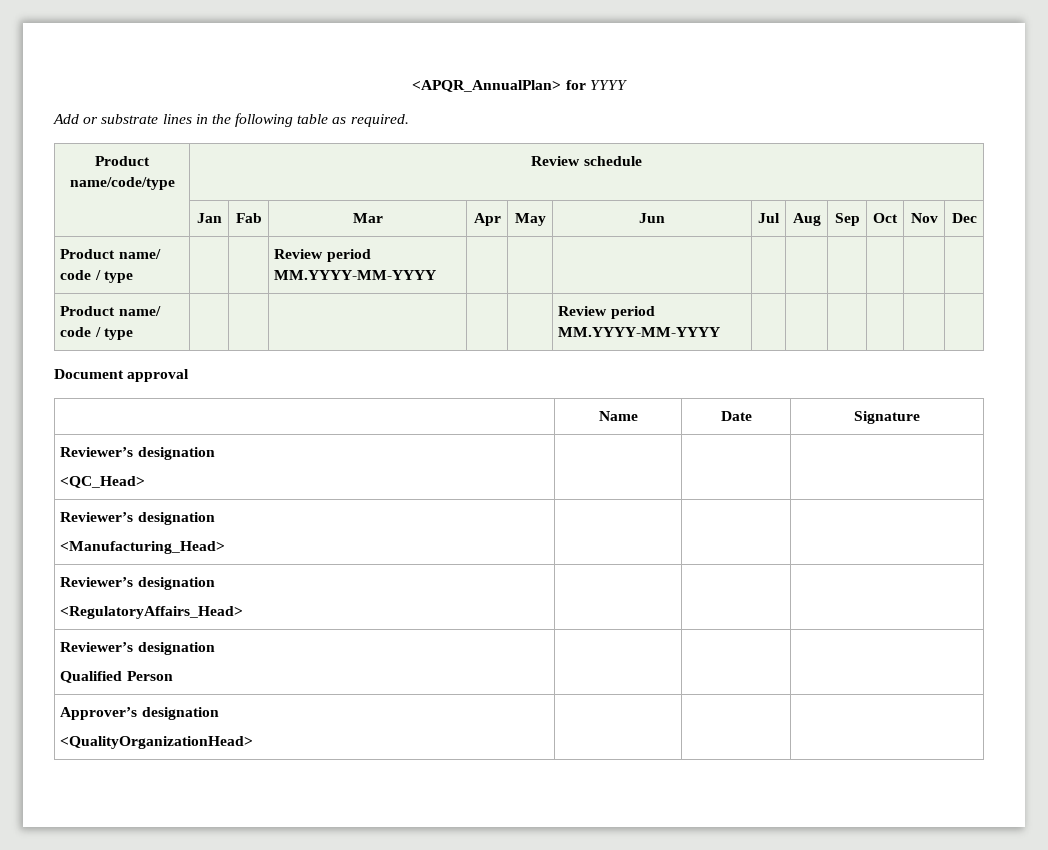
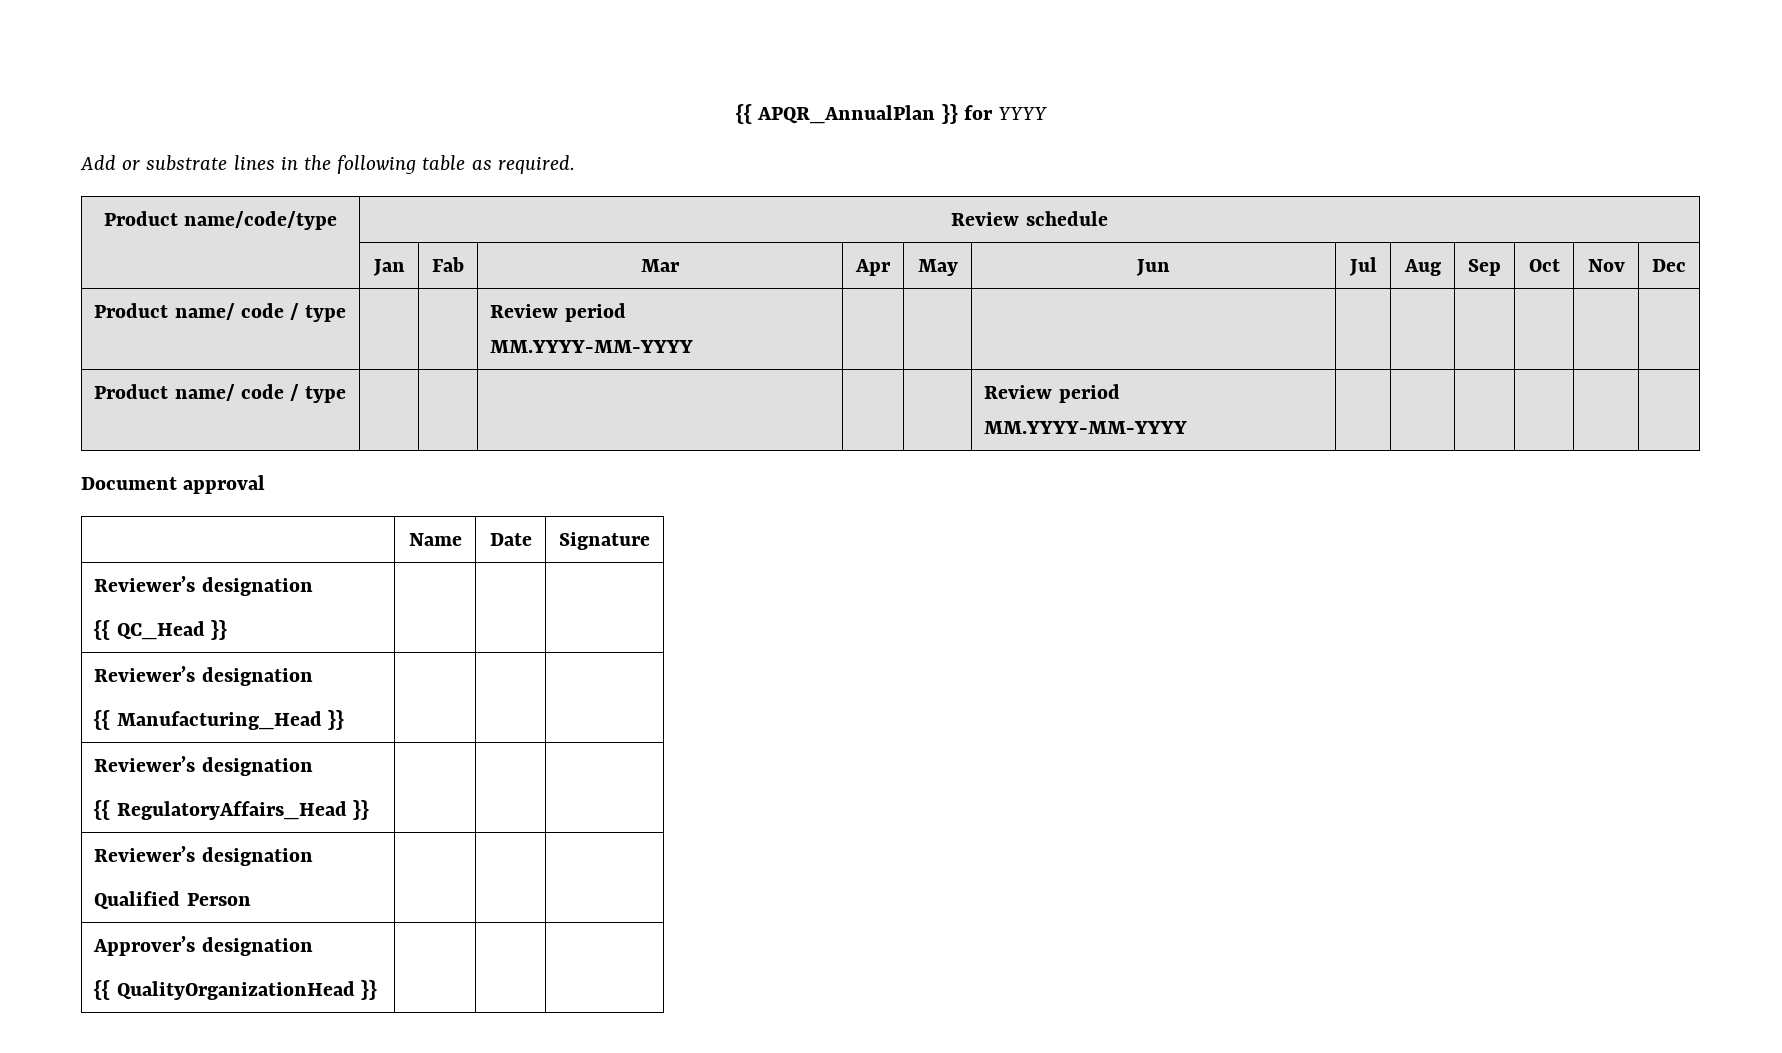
- <APQR_AnnualPlan> for YYYY
+ {{ APQR_AnnualPlan }} for YYYY
  | Name | Date | Signature
  Reviewer’s designation
- <QC_Head> | | |
+ {{ QC_Head }} | | |
  Reviewer’s designation
- <Manufacturing_Head> | | |
+ {{ Manufacturing_Head }} | | |
  Reviewer’s designation
- <RegulatoryAffairs_Head> | | |
+ {{ RegulatoryAffairs_Head }} | | |
  Approver’s designation
- <QualityOrganizationHead> | | |
+ {{ QualityOrganizationHead }} | | |

